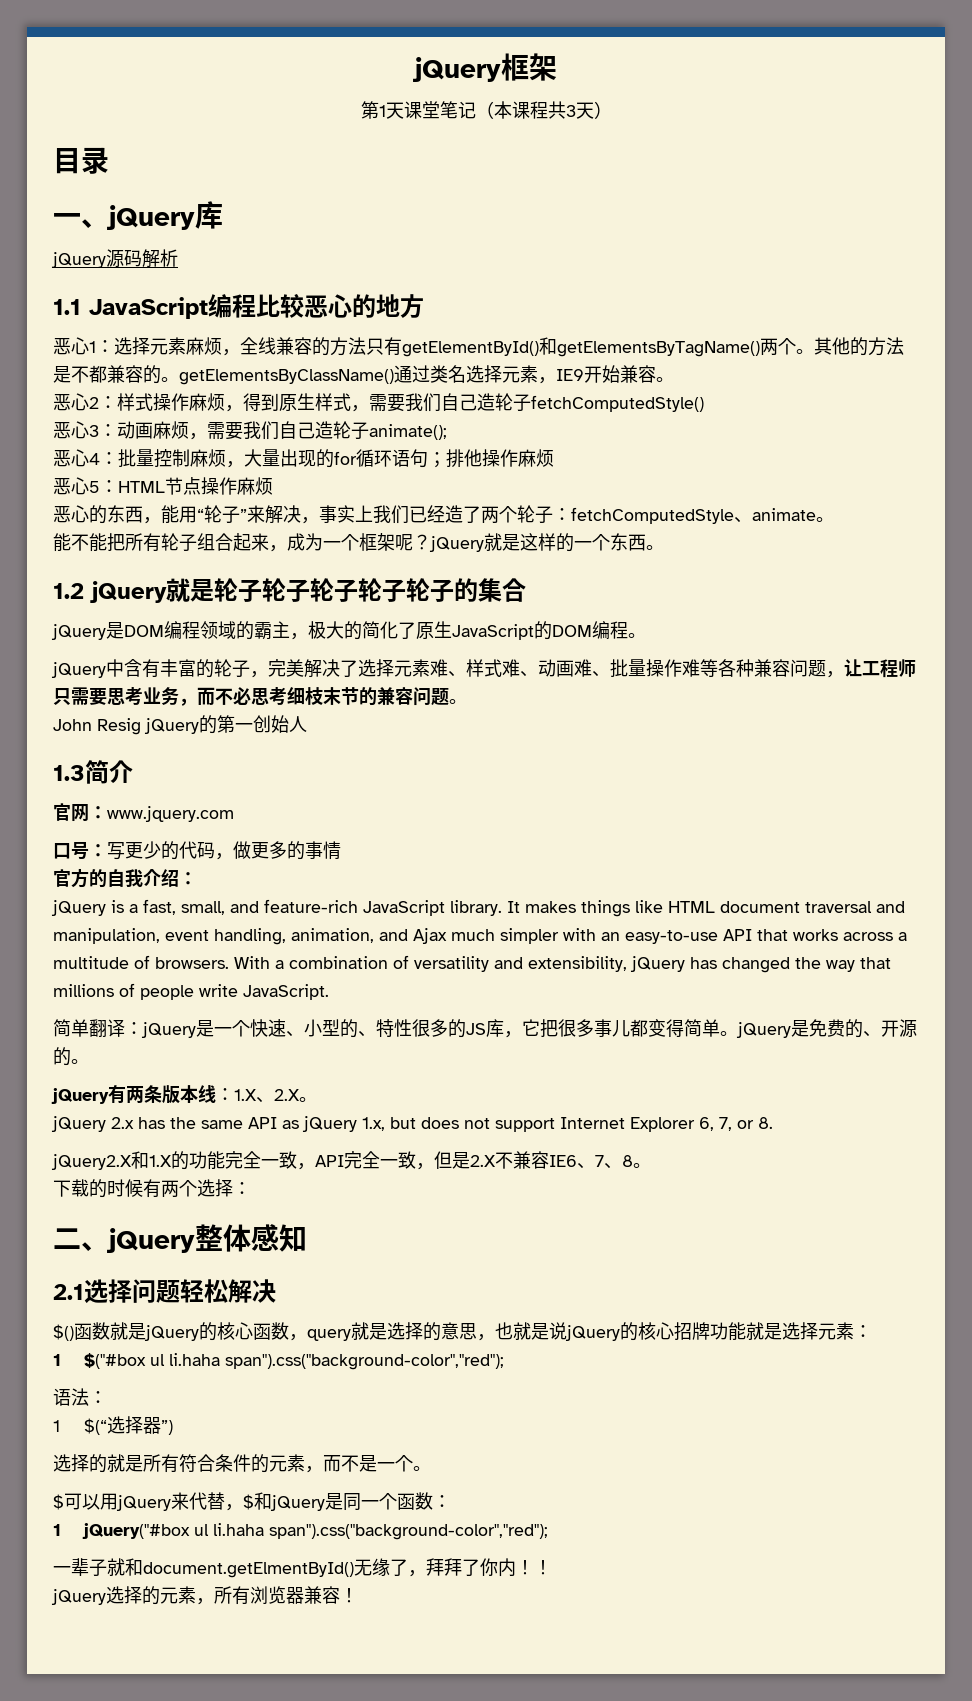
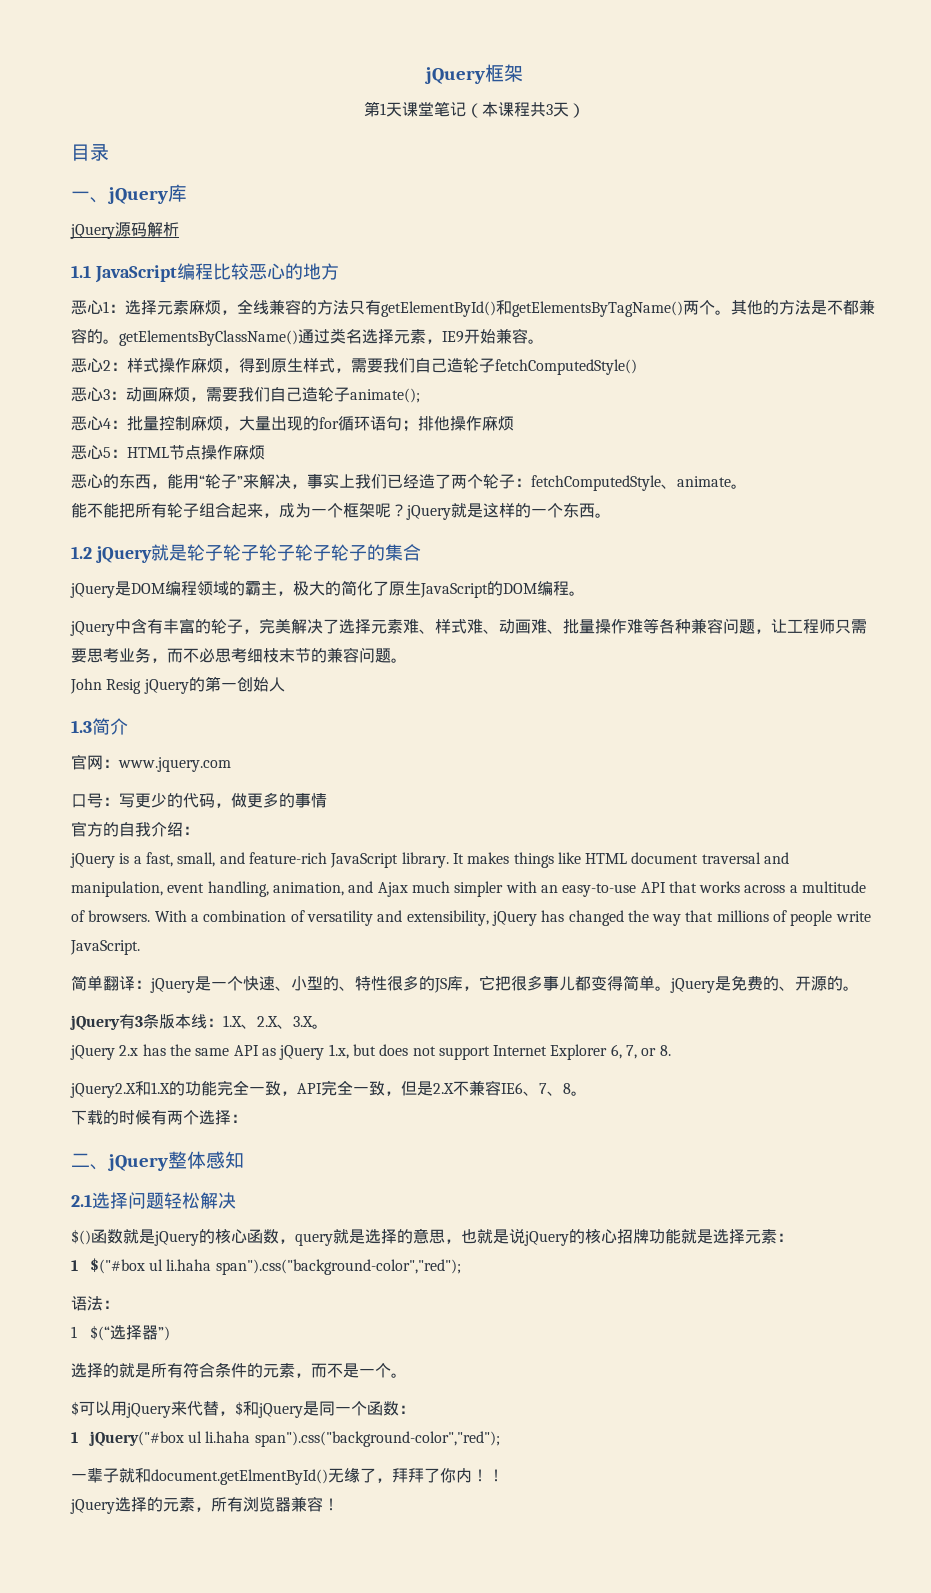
- jQuery有两条版本线：1.X、2.X。
+ jQuery有3条版本线：1.X、2.X、3.X。

